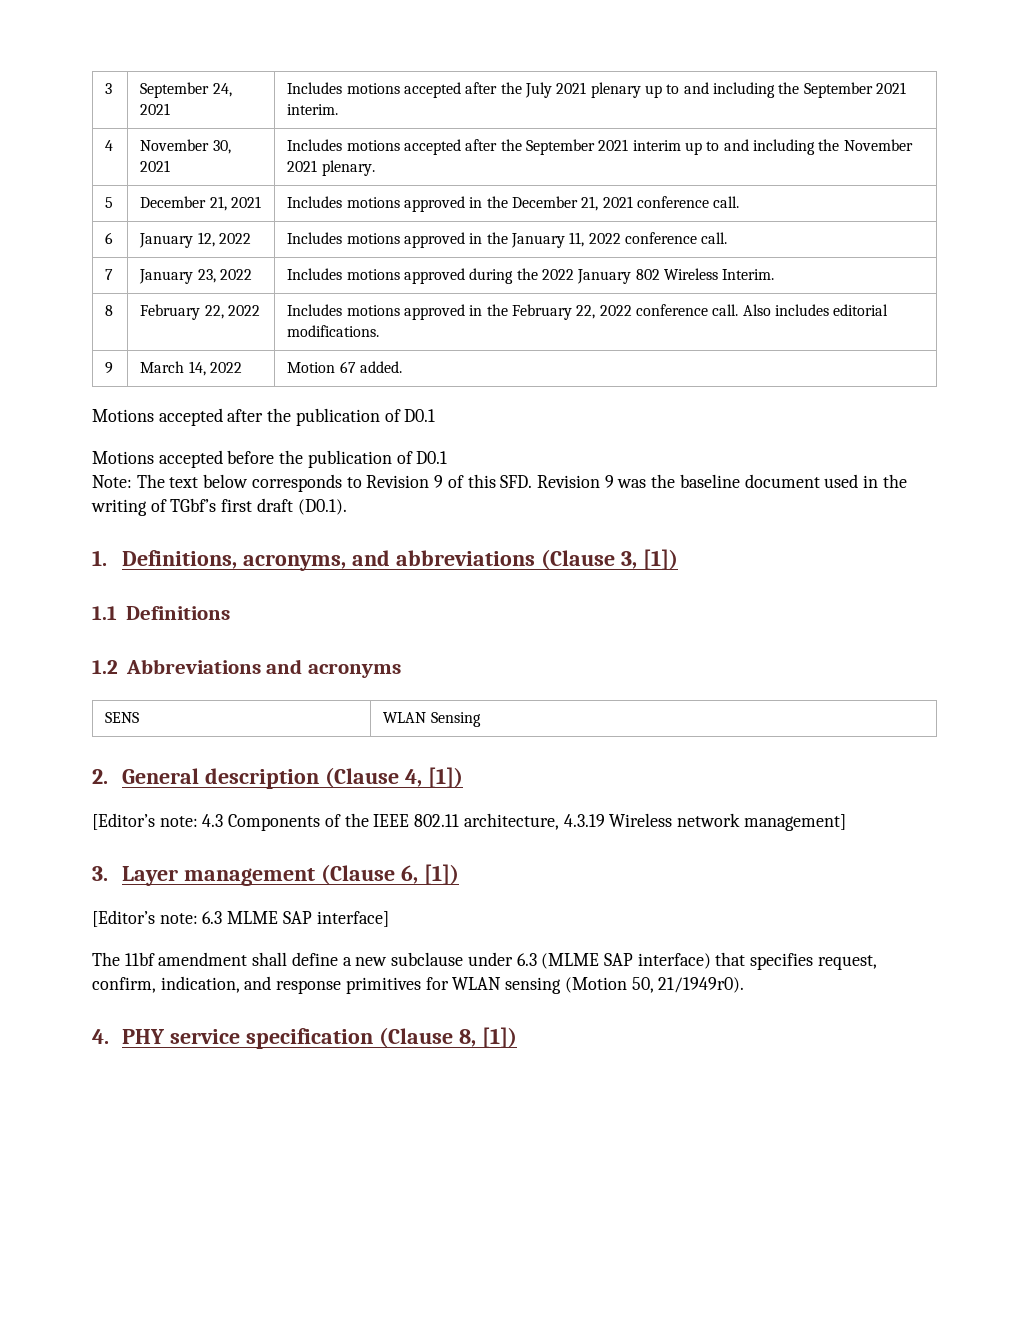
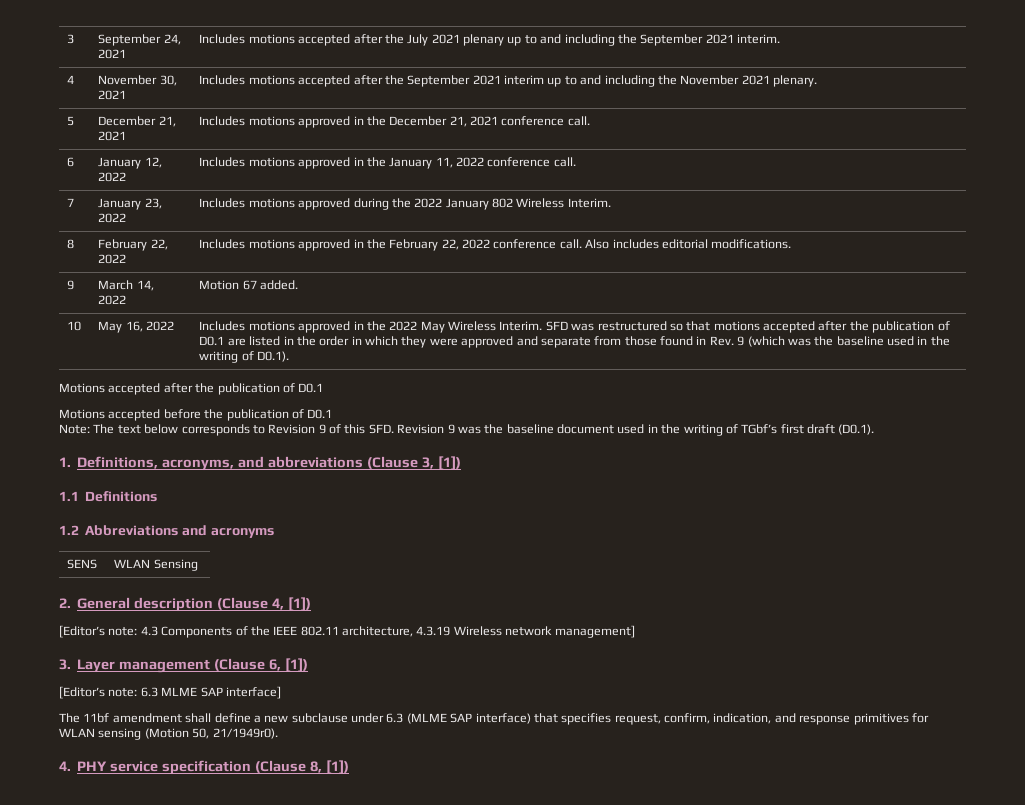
+ 10 | May 16, 2022 | Includes motions approved in the 2022 May Wireless Interim. SFD was restructured so that motions accepted after the publication of D0.1 are listed in the order in which they were approved and separate from those found in Rev. 9 (which was the baseline used in the writing of D0.1).

